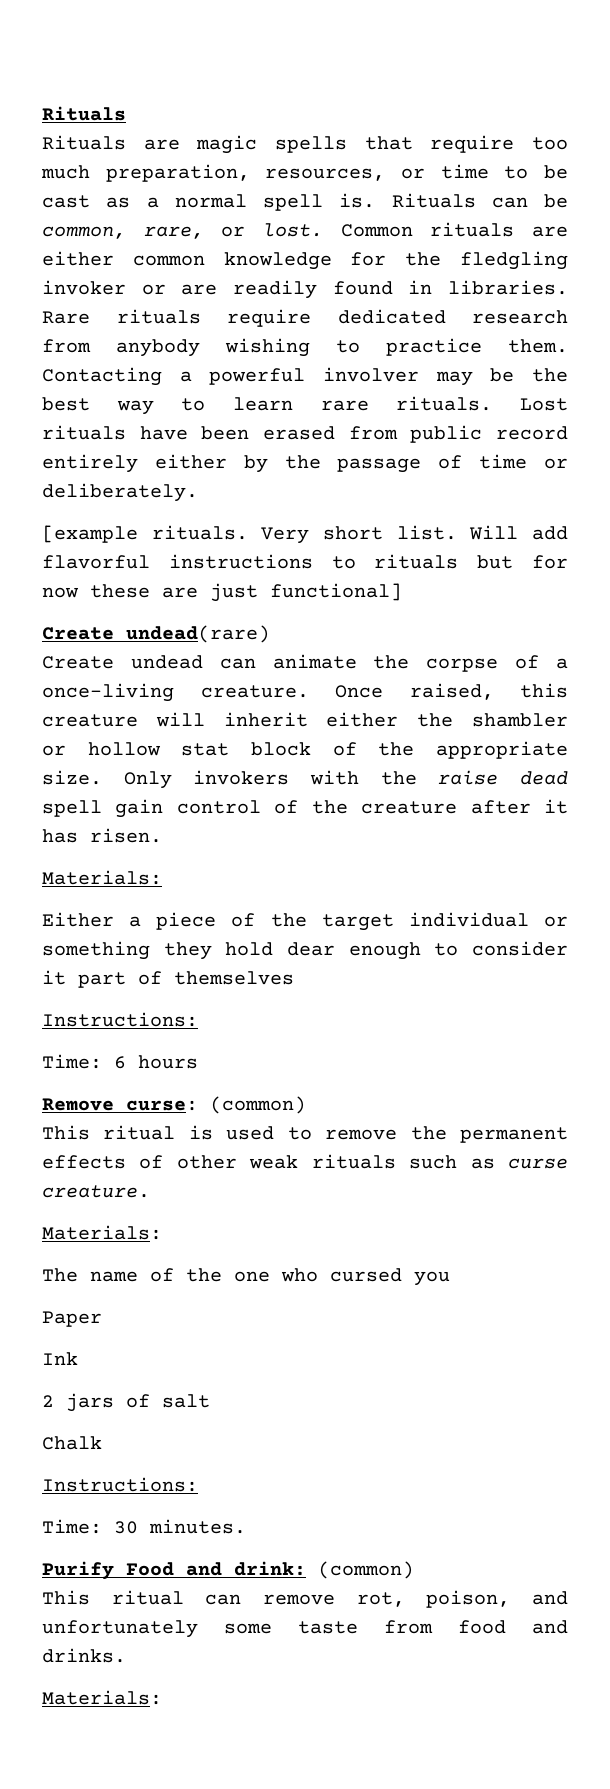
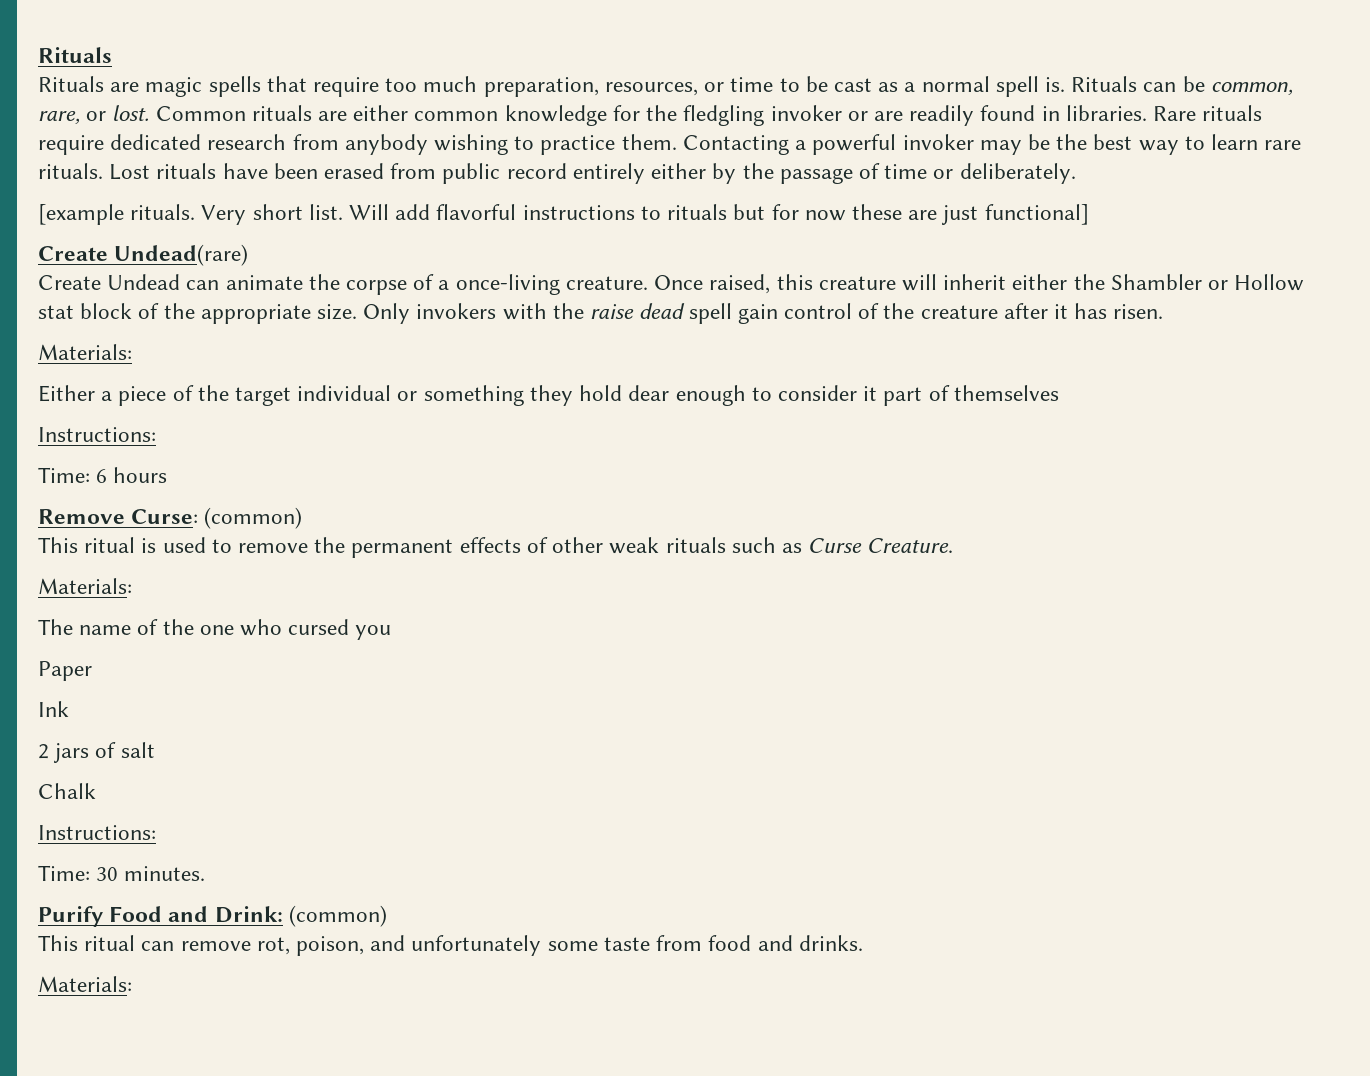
- Contacting a powerful involver may be the best way to learn rare rituals.
+ Contacting a powerful invoker may be the best way to learn rare rituals.
- Create undead(rare)
- Create undead can animate the corpse of a once-living creature.
+ Create Undead(rare)
+ Create Undead can animate the corpse of a once-living creature.
- Once raised, this creature will inherit either the shambler or hollow stat block of the appropriate size.
+ Once raised, this creature will inherit either the Shambler or Hollow stat block of the appropriate size.
- Remove curse: (common)
+ Remove Curse: (common)
- This ritual is used to remove the permanent effects of other weak rituals such as curse creature.
+ This ritual is used to remove the permanent effects of other weak rituals such as Curse Creature.
- Purify Food and drink: (common)
+ Purify Food and Drink: (common)

